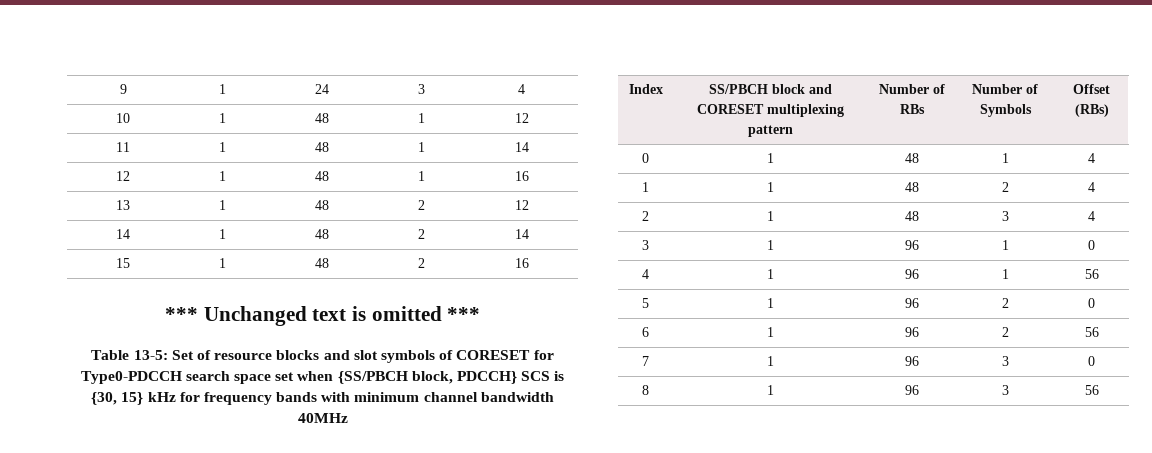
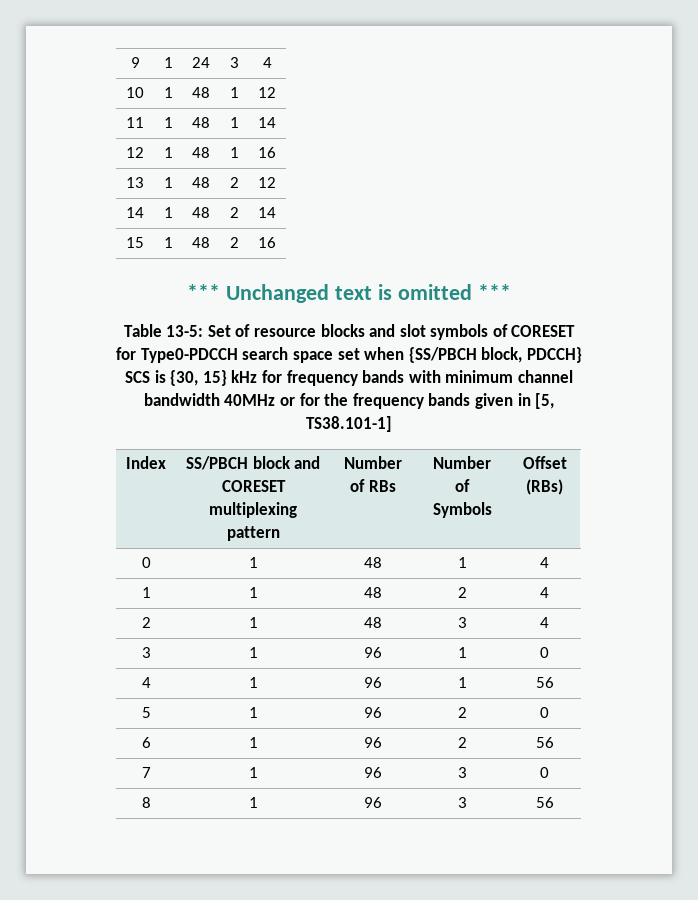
- Table 13-5: Set of resource blocks and slot symbols of CORESET for Type0-PDCCH search space set when {SS/PBCH block, PDCCH} SCS is {30, 15} kHz for frequency bands with minimum channel bandwidth 40MHz
+ Table 13-5: Set of resource blocks and slot symbols of CORESET for Type0-PDCCH search space set when {SS/PBCH block, PDCCH} SCS is {30, 15} kHz for frequency bands with minimum channel bandwidth 40MHz or for the frequency bands given in [5, TS38.101-1]

